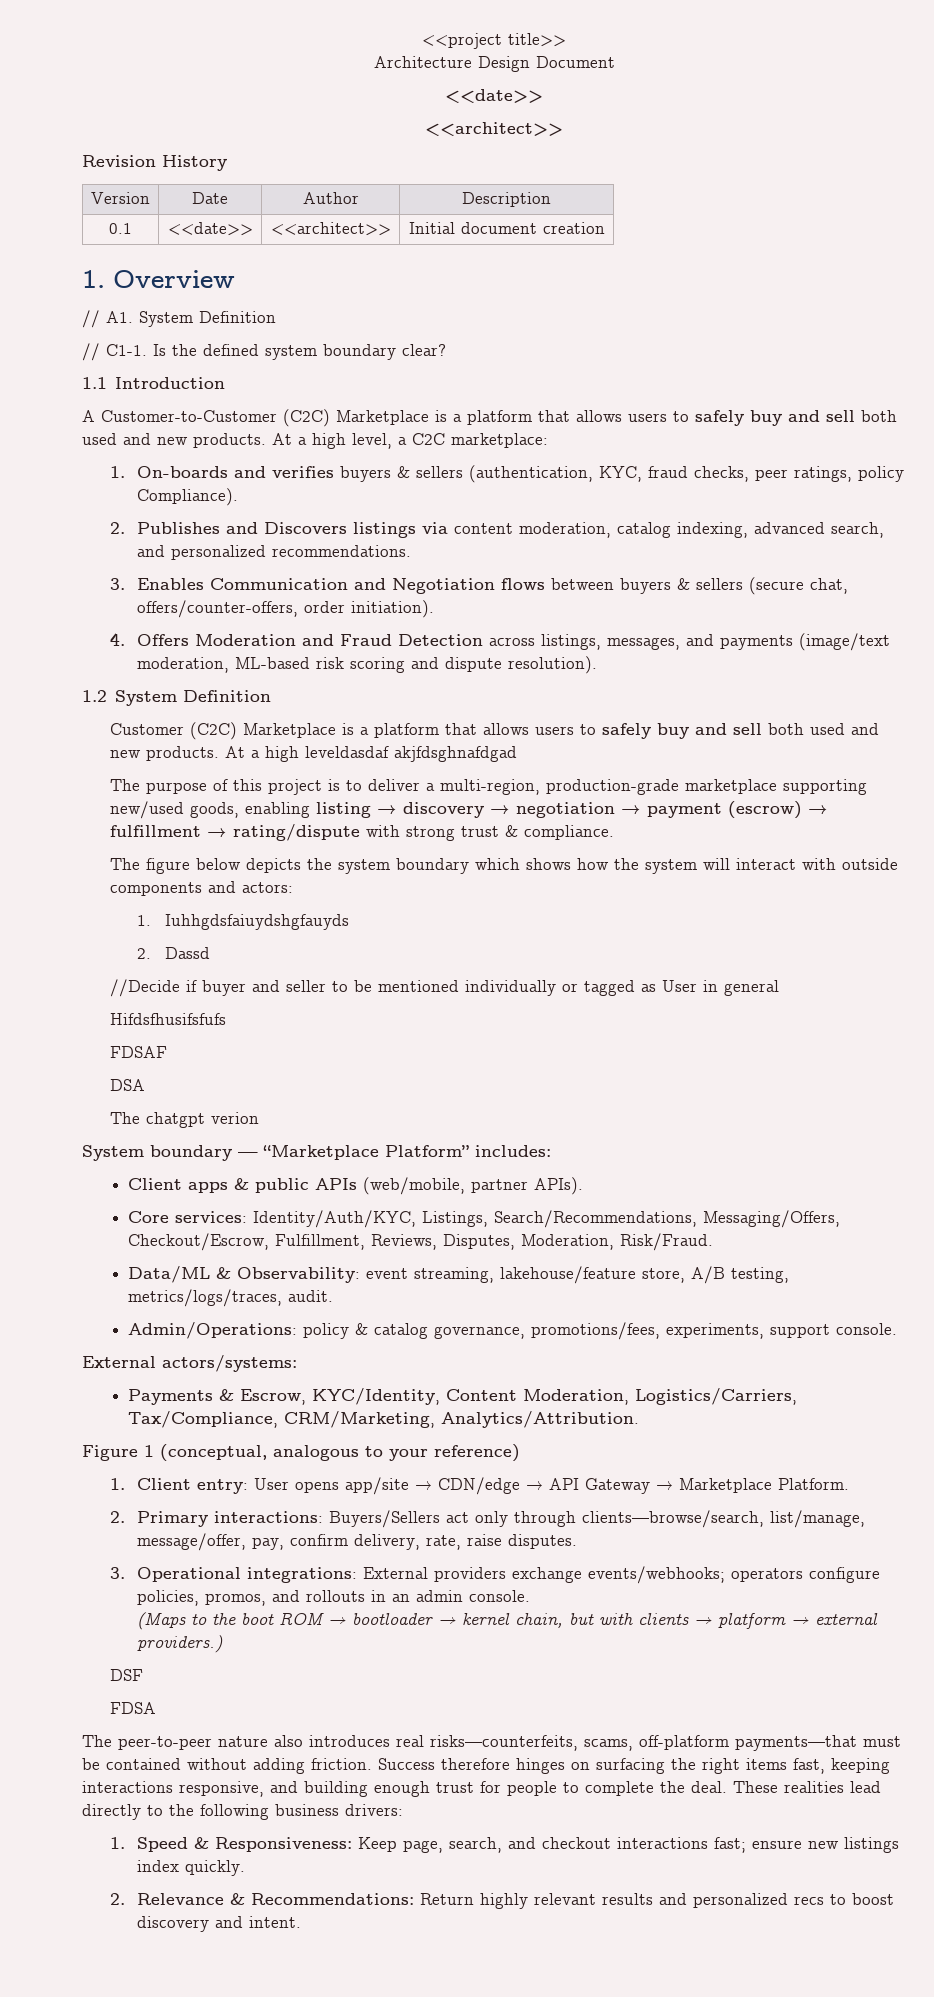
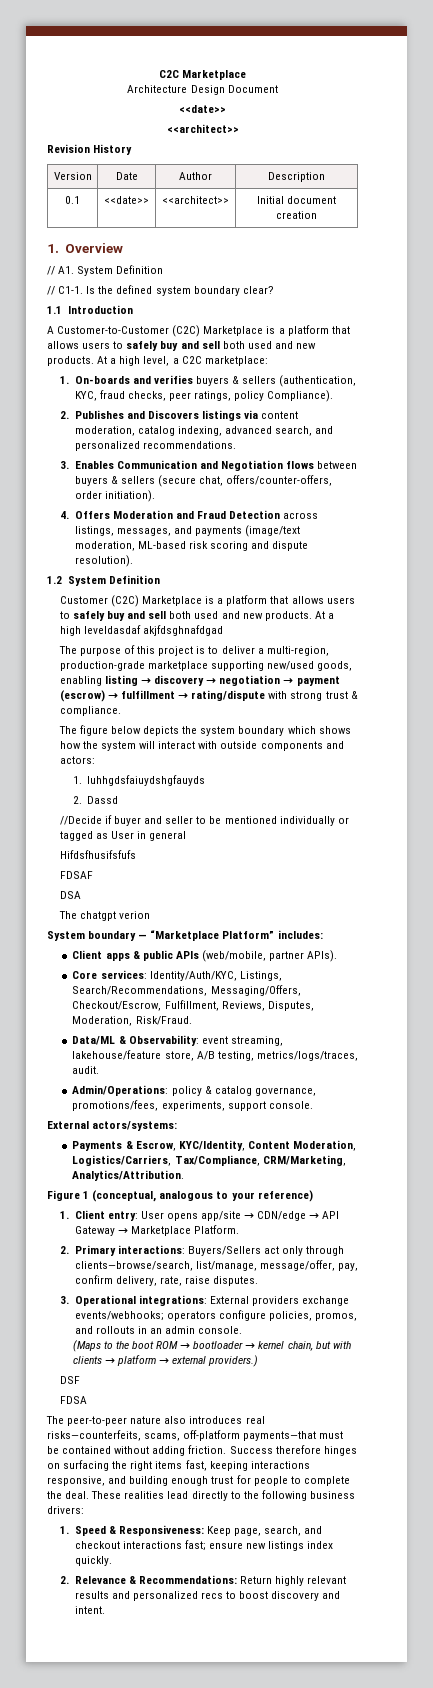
- <<project title>>
+ C2C Marketplace

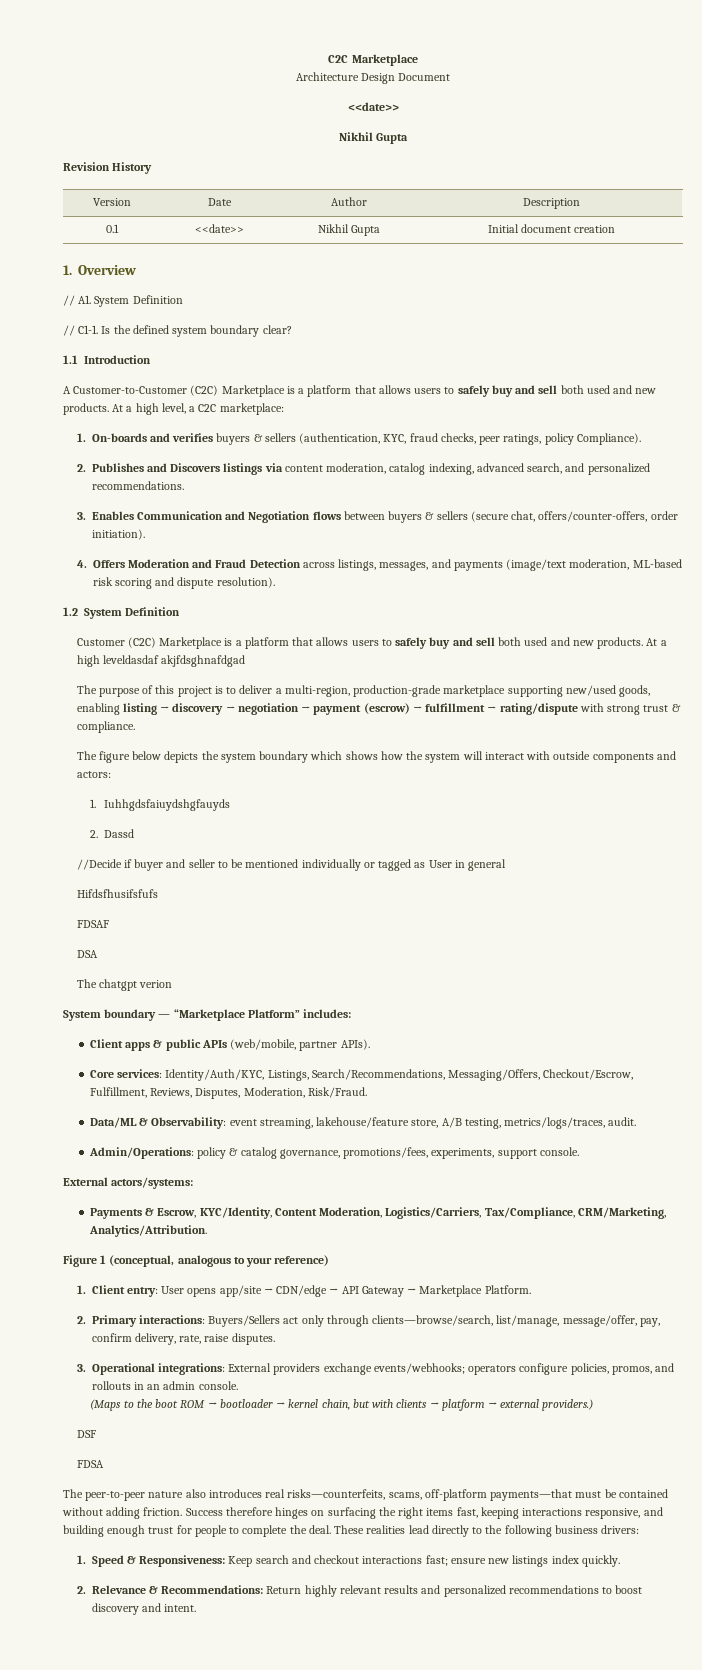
  Architecture Design Document
  <<date>>
- <<architect>>
+ Nikhil Gupta
- 0.1 | <<date>> | <<architect>> | Initial document creation
+ 0.1 | <<date>> | Nikhil Gupta | Initial document creation
- 1. Speed & Responsiveness: Keep page, search, and checkout interactions fast; ensure new listings index quickly.
+ 1. Speed & Responsiveness: Keep search and checkout interactions fast; ensure new listings index quickly.
- 2. Relevance & Recommendations: Return highly relevant results and personalized recs to boost discovery and intent.
+ 2. Relevance & Recommendations: Return highly relevant results and personalized recommendations to boost discovery and intent.

